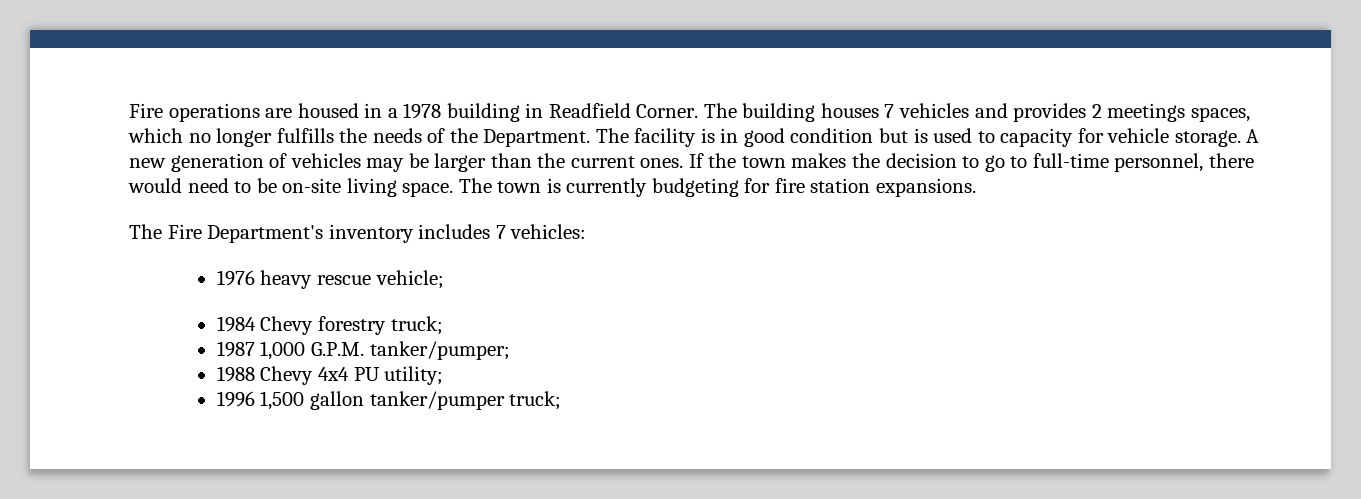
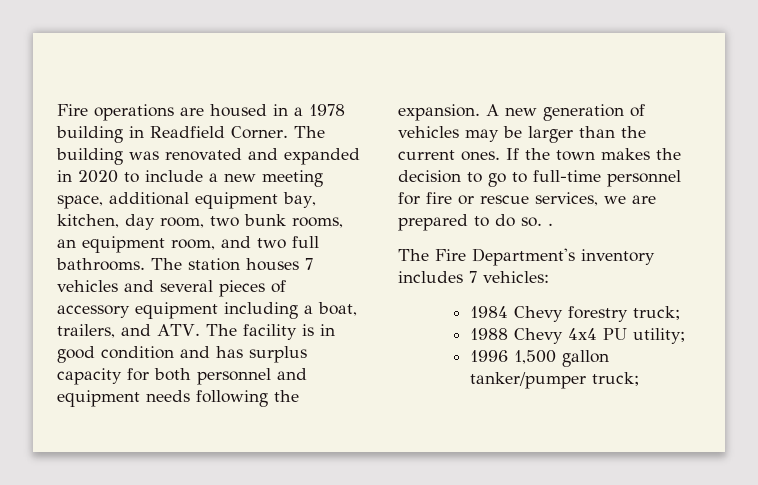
- The building houses 7 vehicles and provides 2 meetings spaces, which no longer fulfills the needs of the Department. The facility is in good condition but is used to capacity for vehicle storage.
+ The building was renovated and expanded in 2020 to include a new meeting space, additional equipment bay, kitchen, day room, two bunk rooms, an equipment room, and two full bathrooms. The station houses 7 vehicles and several pieces of accessory equipment including a boat, trailers, and ATV. The facility is in good condition and has surplus capacity for both personnel and equipment needs following the expansion.
- If the town makes the decision to go to full-time personnel, there would need to be on-site living space. The town is currently budgeting for fire station expansions.
+ If the town makes the decision to go to full-time personnel for fire or rescue services, we are prepared to do so. .
- 1976 heavy rescue vehicle;
- 1987 1,000 G.P.M. tanker/pumper;

